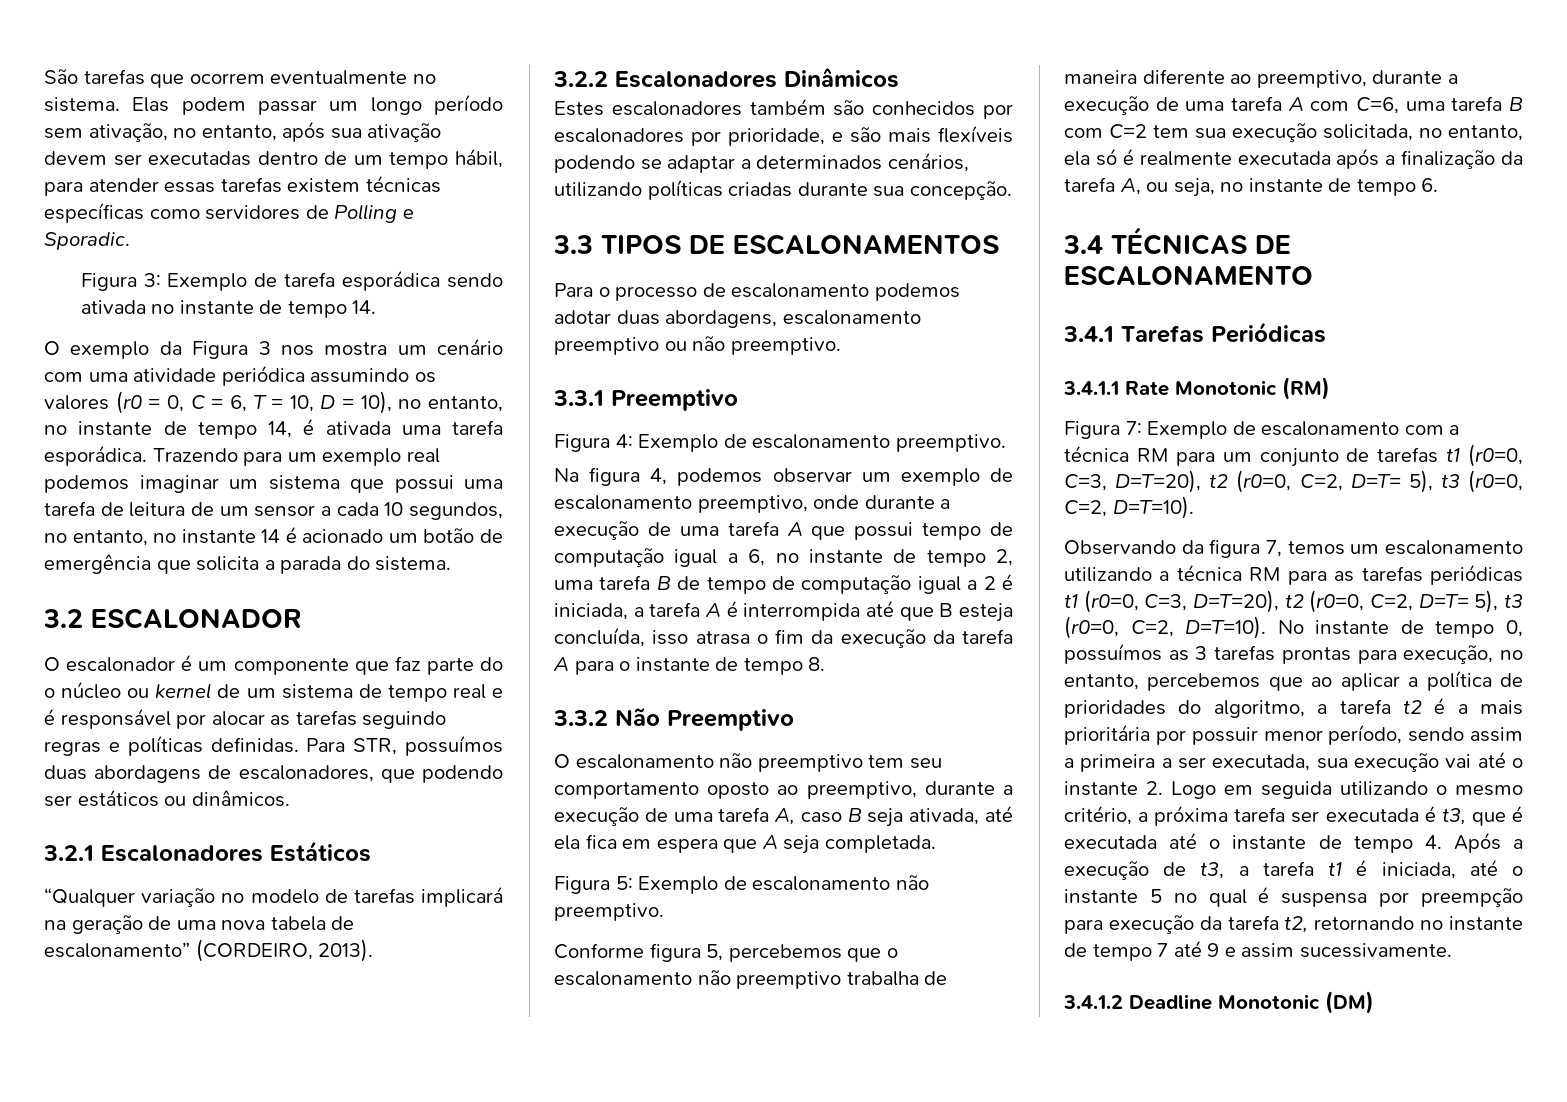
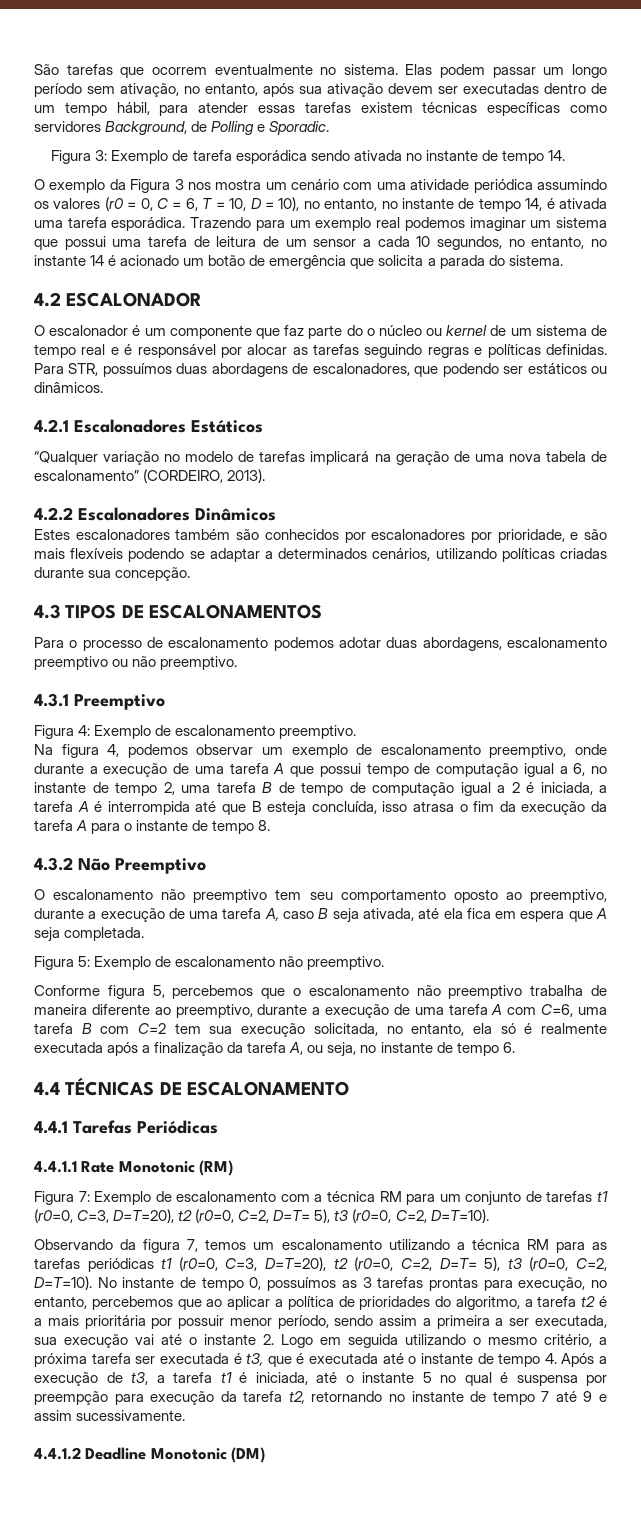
- Elas podem passar um longo período sem ativação, no entanto, após sua ativação devem ser executadas dentro de um tempo hábil, para atender essas tarefas existem técnicas específicas como servidores de Polling e Sporadic.
+ Elas podem passar um longo período sem ativação, no entanto, após sua ativação devem ser executadas dentro de um tempo hábil, para atender essas tarefas existem técnicas específicas como servidores Background, de Polling e Sporadic.
- 3.2 ESCALONADOR
+ 4.2 ESCALONADOR
- 3.2.1 Escalonadores Estáticos
+ 4.2.1 Escalonadores Estáticos
- 3.2.2 Escalonadores Dinâmicos
+ 4.2.2 Escalonadores Dinâmicos
- 3.3 TIPOS DE ESCALONAMENTOS
+ 4.3 TIPOS DE ESCALONAMENTOS
- 3.3.1 Preemptivo
+ 4.3.1 Preemptivo
- 3.3.2 Não Preemptivo
+ 4.3.2 Não Preemptivo
- 3.4 TÉCNICAS DE ESCALONAMENTO
+ 4.4 TÉCNICAS DE ESCALONAMENTO
- 3.4.1 Tarefas Periódicas
+ 4.4.1 Tarefas Periódicas
- 3.4.1.1 Rate Monotonic (RM)
+ 4.4.1.1 Rate Monotonic (RM)
- 3.4.1.2 Deadline Monotonic (DM)
+ 4.4.1.2 Deadline Monotonic (DM)

